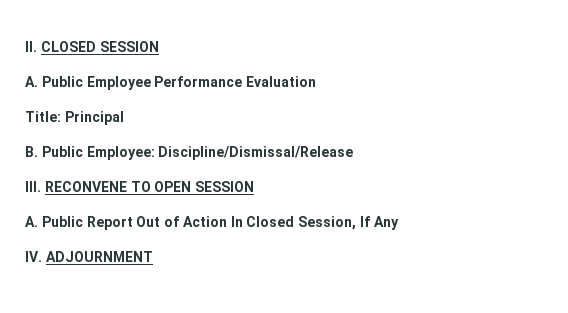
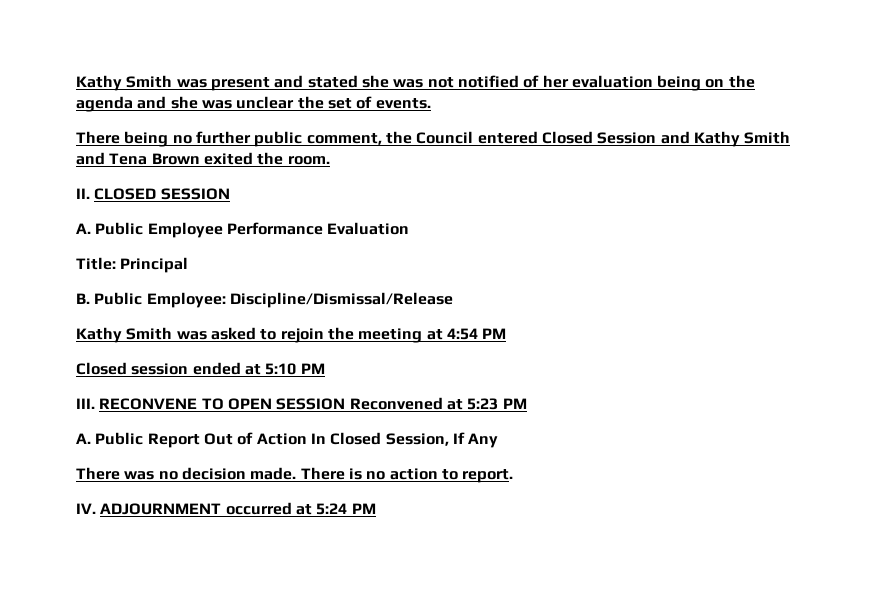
+ Kathy Smith was present and stated she was not notified of her evaluation being on the agenda and she was unclear the set of events.
+ There being no further public comment, the Council entered Closed Session and Kathy Smith and Tena Brown exited the room.
+ Kathy Smith was asked to rejoin the meeting at 4:54 PM
+ Closed session ended at 5:10 PM
- III. RECONVENE TO OPEN SESSION
+ III. RECONVENE TO OPEN SESSION Reconvened at 5:23 PM
- IV. ADJOURNMENT
+ There was no decision made. There is no action to report.
+ IV. ADJOURNMENT occurred at 5:24 PM

